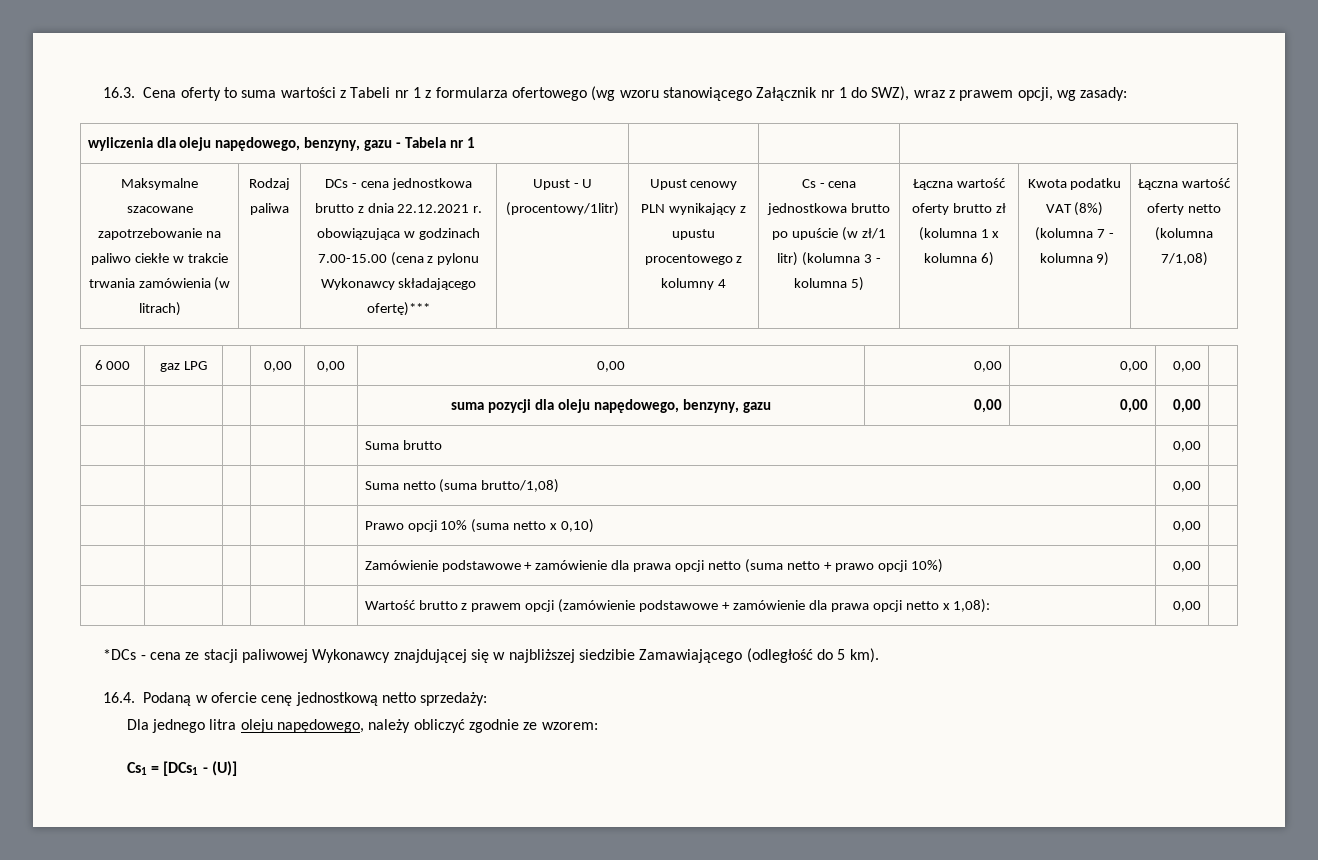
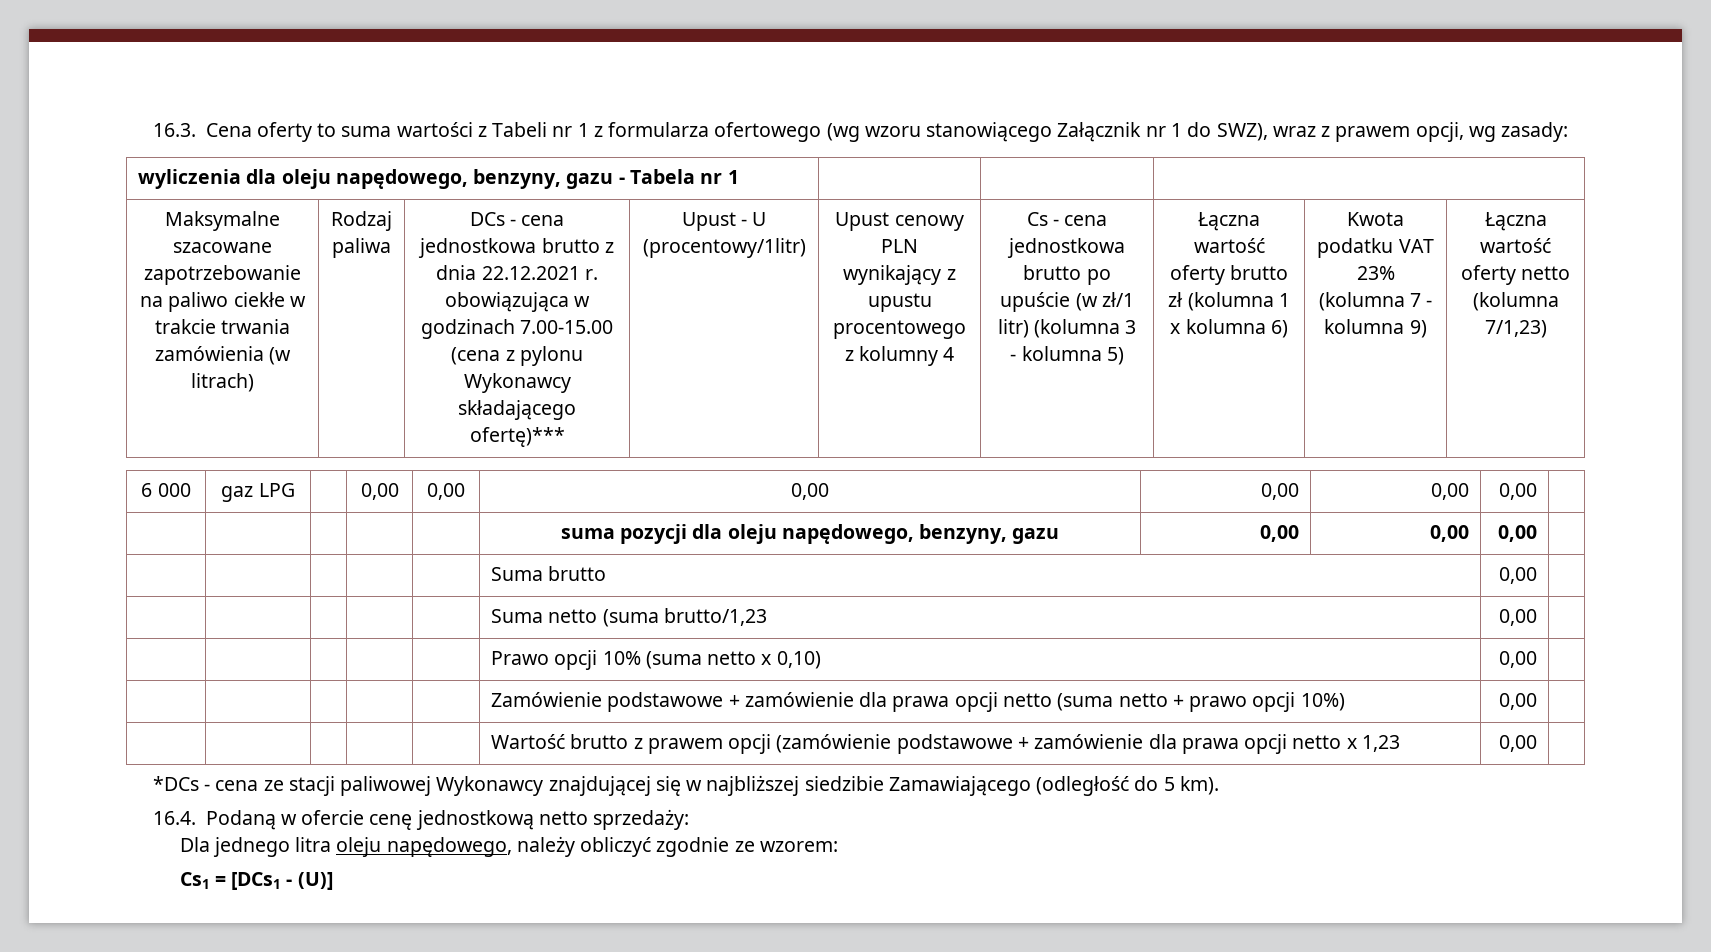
- Kwota podatku VAT (8%) (kolumna 7 - kolumna 9)
+ Kwota podatku VAT 23% (kolumna 7 - kolumna 9)
- Łączna wartość oferty netto (kolumna 7/1,08)
+ Łączna wartość oferty netto (kolumna 7/1,23)
- | | | | | Suma netto (suma brutto/1,08) | 0,00 |
+ | | | | | Suma netto (suma brutto/1,23 | 0,00 |
- | | | | | Wartość brutto z prawem opcji (zamówienie podstawowe + zamówienie dla prawa opcji netto x 1,08): | 0,00 |
+ | | | | | Wartość brutto z prawem opcji (zamówienie podstawowe + zamówienie dla prawa opcji netto x 1,23 | 0,00 |

